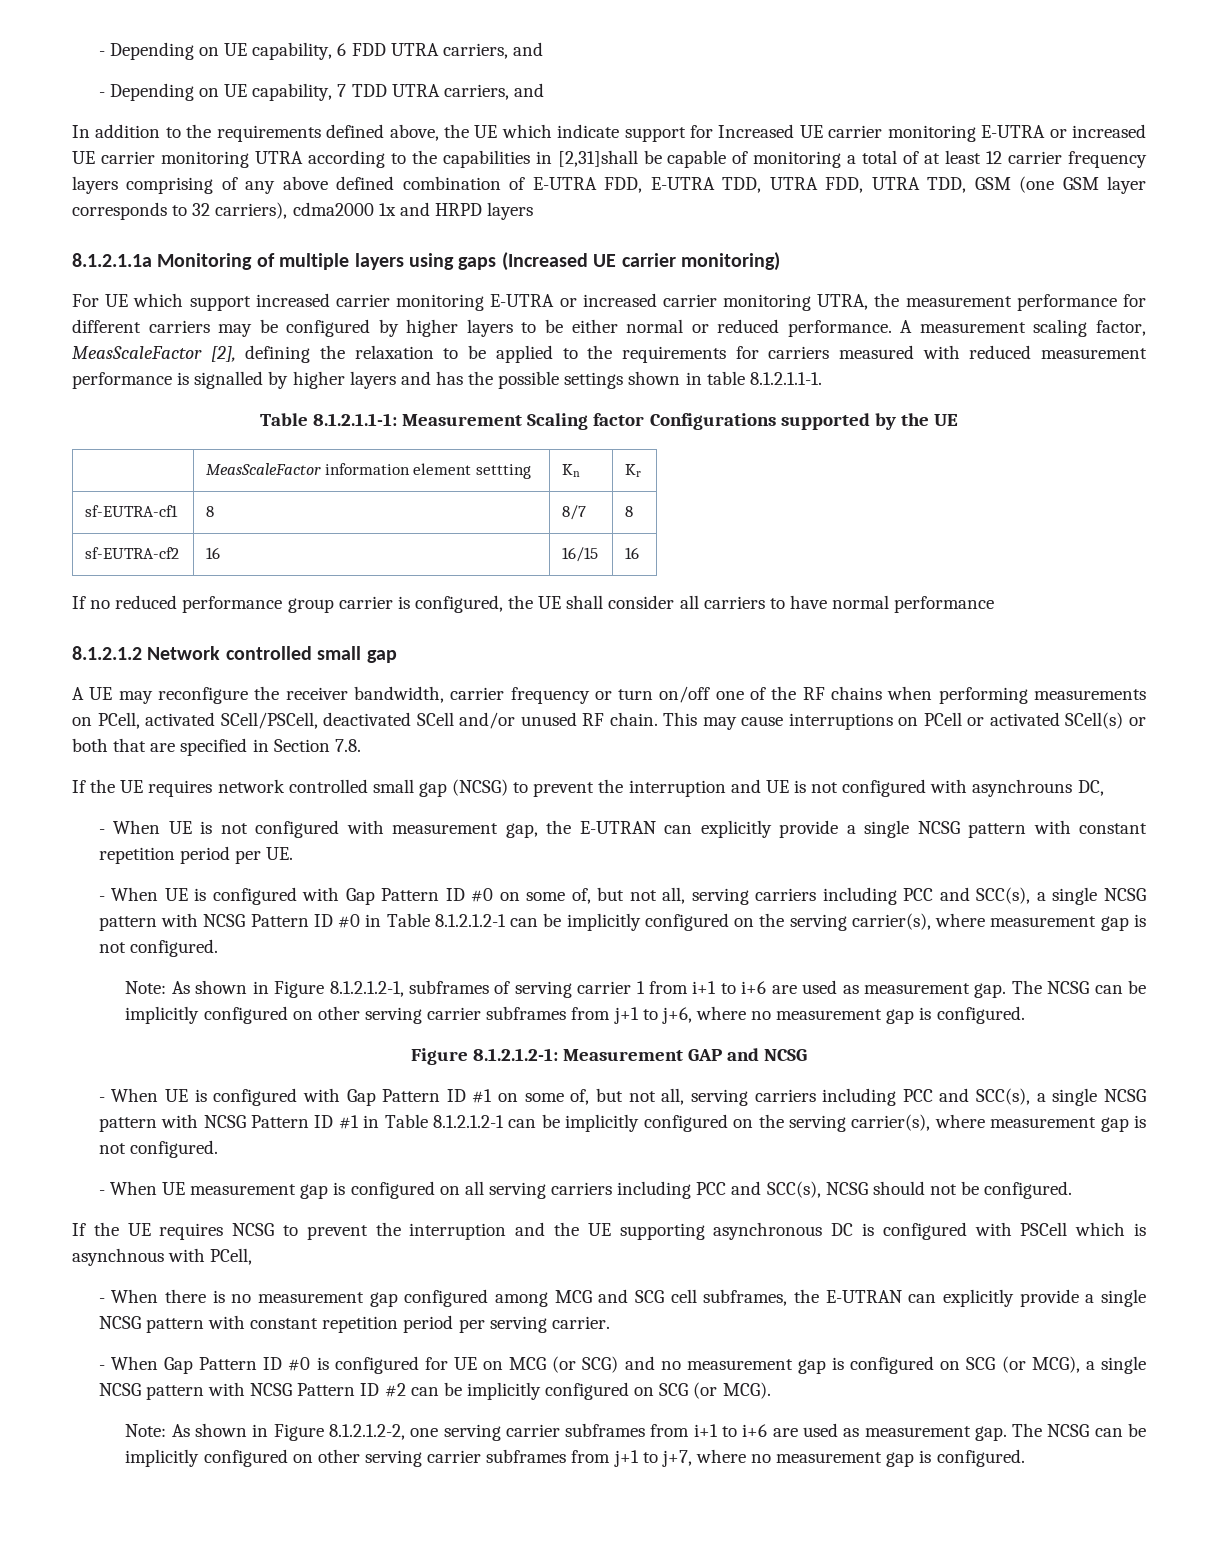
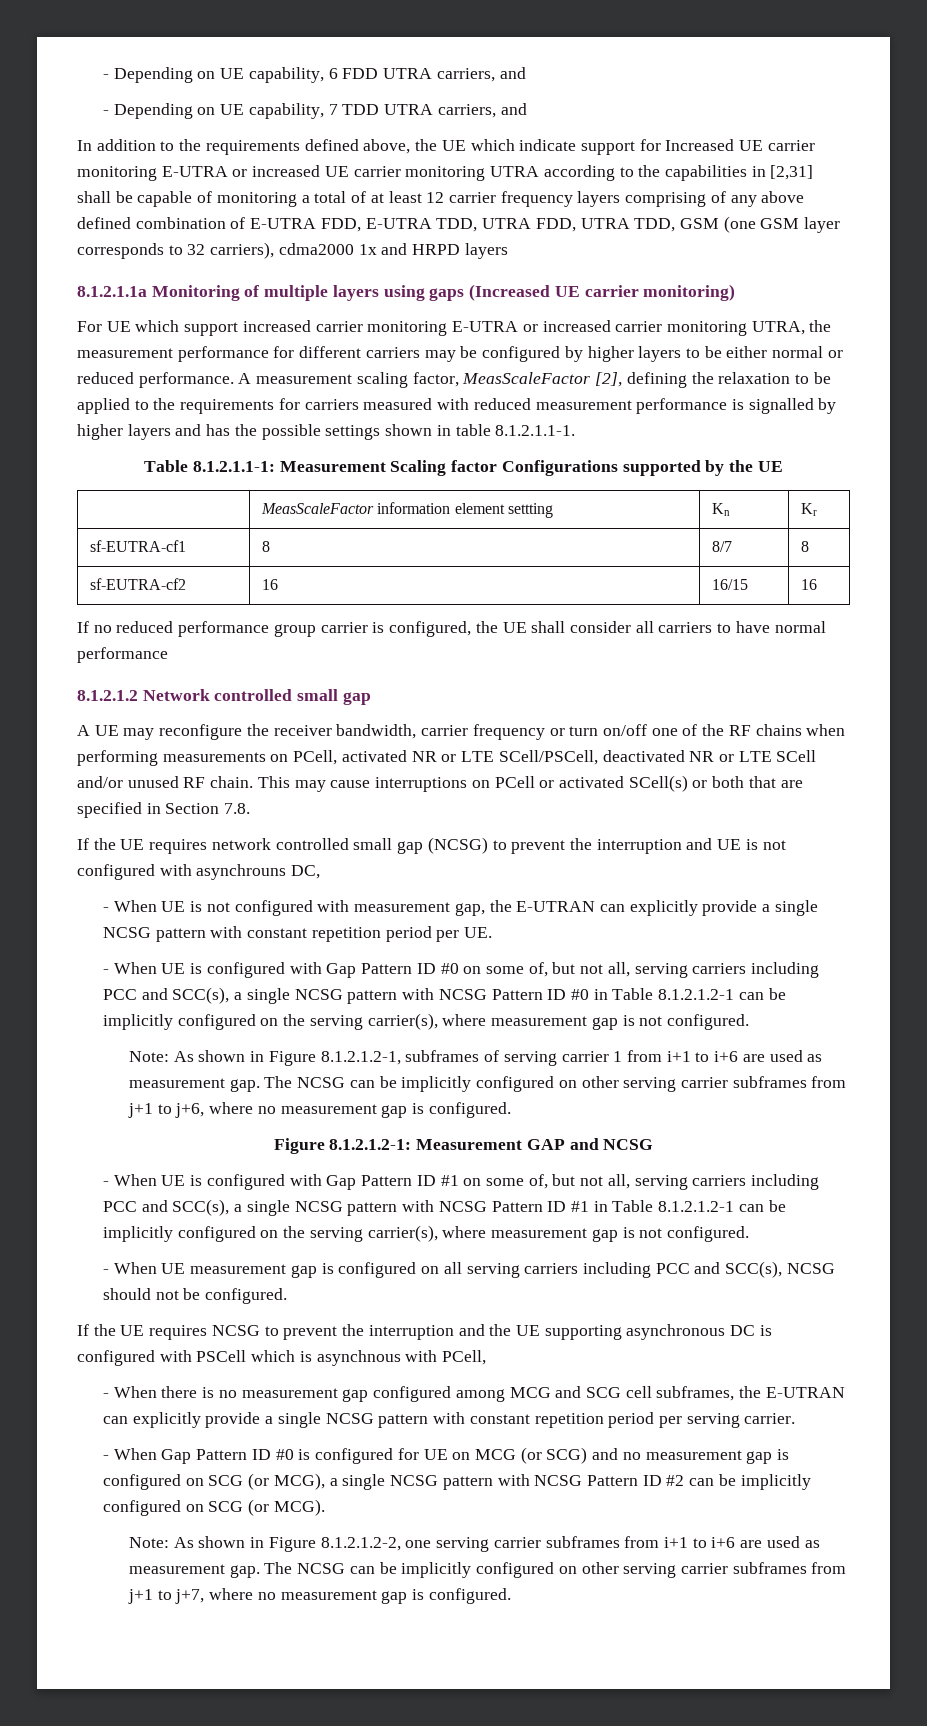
- In addition to the requirements defined above, the UE which indicate support for Increased UE carrier monitoring E-UTRA or increased UE carrier monitoring UTRA according to the capabilities in [2,31]shall be capable of monitoring a total of at least 12 carrier frequency layers comprising of any above defined combination of E-UTRA FDD, E-UTRA TDD, UTRA FDD, UTRA TDD, GSM (one GSM layer corresponds to 32 carriers), cdma2000 1x and HRPD layers
+ In addition to the requirements defined above, the UE which indicate support for Increased UE carrier monitoring E-UTRA or increased UE carrier monitoring UTRA according to the capabilities in [2,31] shall be capable of monitoring a total of at least 12 carrier frequency layers comprising of any above defined combination of E-UTRA FDD, E-UTRA TDD, UTRA FDD, UTRA TDD, GSM (one GSM layer corresponds to 32 carriers), cdma2000 1x and HRPD layers
- A UE may reconfigure the receiver bandwidth, carrier frequency or turn on/off one of the RF chains when performing measurements on PCell, activated SCell/PSCell, deactivated SCell and/or unused RF chain.
+ A UE may reconfigure the receiver bandwidth, carrier frequency or turn on/off one of the RF chains when performing measurements on PCell, activated NR or LTE SCell/PSCell, deactivated NR or LTE SCell and/or unused RF chain.

